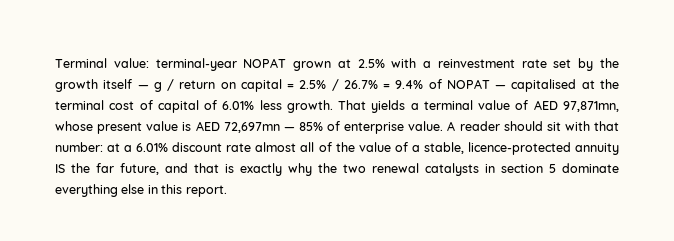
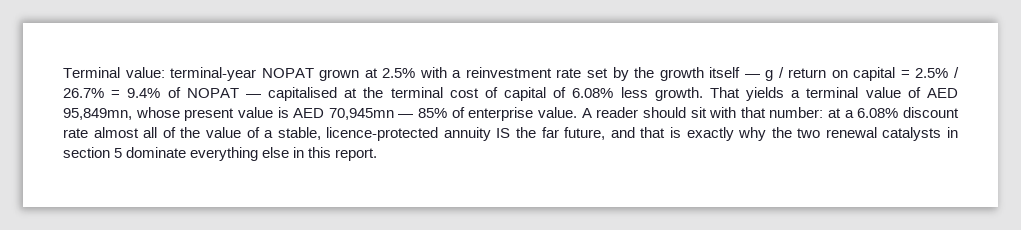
- Terminal value: terminal-year NOPAT grown at 2.5% with a reinvestment rate set by the growth itself — g / return on capital = 2.5% / 26.7% = 9.4% of NOPAT — capitalised at the terminal cost of capital of 6.01% less growth.
+ Terminal value: terminal-year NOPAT grown at 2.5% with a reinvestment rate set by the growth itself — g / return on capital = 2.5% / 26.7% = 9.4% of NOPAT — capitalised at the terminal cost of capital of 6.08% less growth.
- That yields a terminal value of AED 97,871mn, whose present value is AED 72,697mn — 85% of enterprise value.
+ That yields a terminal value of AED 95,849mn, whose present value is AED 70,945mn — 85% of enterprise value.
- A reader should sit with that number: at a 6.01% discount rate almost all of the value of a stable, licence-protected annuity IS the far future, and that is exactly why the two renewal catalysts in section 5 dominate everything else in this report.
+ A reader should sit with that number: at a 6.08% discount rate almost all of the value of a stable, licence-protected annuity IS the far future, and that is exactly why the two renewal catalysts in section 5 dominate everything else in this report.

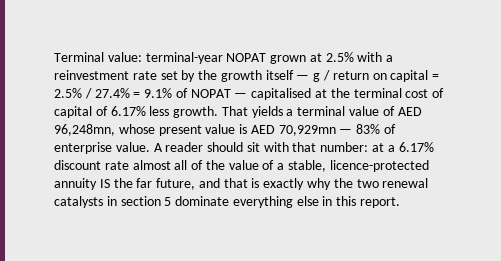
- Terminal value: terminal-year NOPAT grown at 2.5% with a reinvestment rate set by the growth itself — g / return on capital = 2.5% / 26.7% = 9.4% of NOPAT — capitalised at the terminal cost of capital of 6.08% less growth.
+ Terminal value: terminal-year NOPAT grown at 2.5% with a reinvestment rate set by the growth itself — g / return on capital = 2.5% / 27.4% = 9.1% of NOPAT — capitalised at the terminal cost of capital of 6.17% less growth.
- That yields a terminal value of AED 95,849mn, whose present value is AED 70,945mn — 85% of enterprise value.
+ That yields a terminal value of AED 96,248mn, whose present value is AED 70,929mn — 83% of enterprise value.
- A reader should sit with that number: at a 6.08% discount rate almost all of the value of a stable, licence-protected annuity IS the far future, and that is exactly why the two renewal catalysts in section 5 dominate everything else in this report.
+ A reader should sit with that number: at a 6.17% discount rate almost all of the value of a stable, licence-protected annuity IS the far future, and that is exactly why the two renewal catalysts in section 5 dominate everything else in this report.

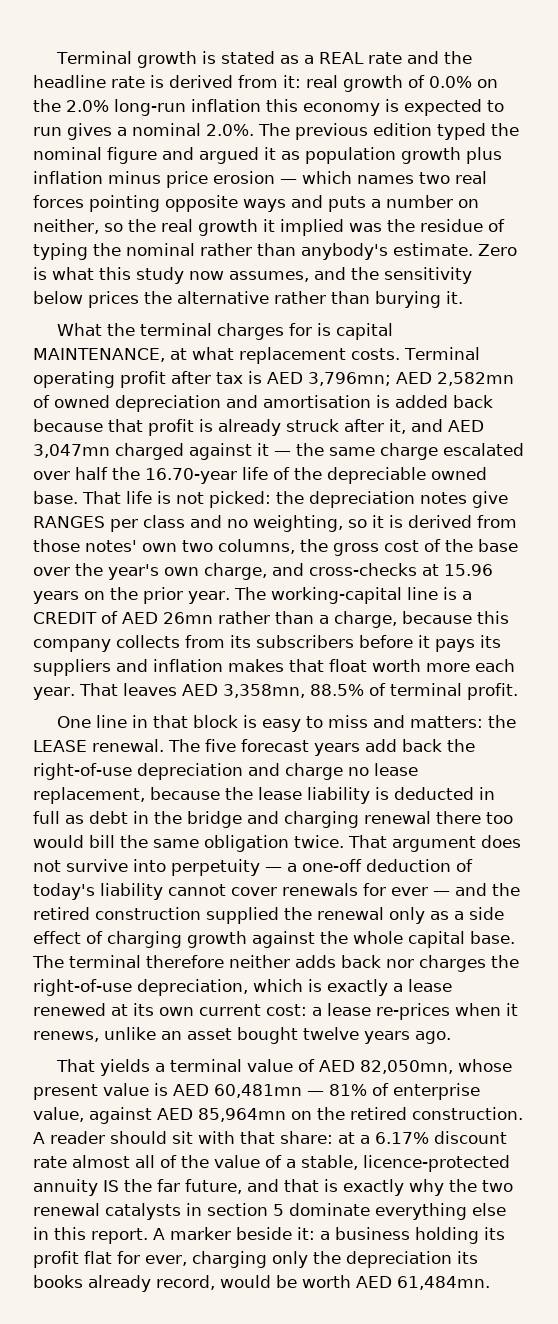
- Terminal value: terminal-year NOPAT grown at 2.5% with a reinvestment rate set by the growth itself — g / return on capital = 2.5% / 27.4% = 9.1% of NOPAT — capitalised at the terminal cost of capital of 6.17% less growth. That yields a terminal value of AED 96,248mn, whose present value is AED 70,929mn — 83% of enterprise value.
+ Terminal growth is stated as a REAL rate and the headline rate is derived from it: real growth of 0.0% on the 2.0% long-run inflation this economy is expected to run gives a nominal 2.0%. The previous edition typed the nominal figure and argued it as population growth plus inflation minus price erosion — which names two real forces pointing opposite ways and puts a number on neither, so the real growth it implied was the residue of typing the nominal rather than anybody's estimate. Zero is what this study now assumes, and the sensitivity below prices the alternative rather than burying it.
+ What the terminal charges for is capital MAINTENANCE, at what replacement costs. Terminal operating profit after tax is AED 3,796mn; AED 2,582mn of owned depreciation and amortisation is added back because that profit is already struck after it, and AED 3,047mn charged against it — the same charge escalated over half the 16.70-year life of the depreciable owned base. That life is not picked: the depreciation notes give RANGES per class and no weighting, so it is derived from those notes' own two columns, the gross cost of the base over the year's own charge, and cross-checks at 15.96 years on the prior year. The working-capital line is a CREDIT of AED 26mn rather than a charge, because this company collects from its subscribers before it pays its suppliers and inflation makes that float worth more each year. That leaves AED 3,358mn, 88.5% of terminal profit.
+ One line in that block is easy to miss and matters: the LEASE renewal. The five forecast years add back the right-of-use depreciation and charge no lease replacement, because the lease liability is deducted in full as debt in the bridge and charging renewal there too would bill the same obligation twice. That argument does not survive into perpetuity — a one-off deduction of today's liability cannot cover renewals for ever — and the retired construction supplied the renewal only as a side effect of charging growth against the whole capital base. The terminal therefore neither adds back nor charges the right-of-use depreciation, which is exactly a lease renewed at its own current cost: a lease re-prices when it renews, unlike an asset bought twelve years ago.
+ That yields a terminal value of AED 82,050mn, whose present value is AED 60,481mn — 81% of enterprise value, against AED 85,964mn on the retired construction.
- A reader should sit with that number: at a 6.17% discount rate almost all of the value of a stable, licence-protected annuity IS the far future, and that is exactly why the two renewal catalysts in section 5 dominate everything else in this report.
+ A reader should sit with that share: at a 6.17% discount rate almost all of the value of a stable, licence-protected annuity IS the far future, and that is exactly why the two renewal catalysts in section 5 dominate everything else in this report.
+ A marker beside it: a business holding its profit flat for ever, charging only the depreciation its books already record, would be worth AED 61,484mn.

